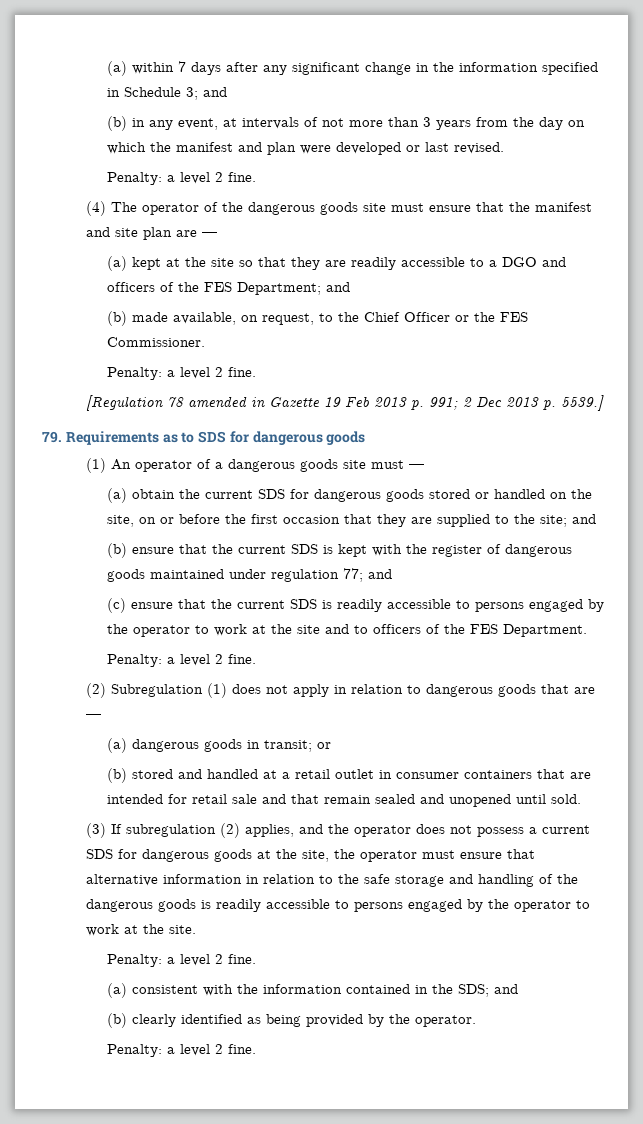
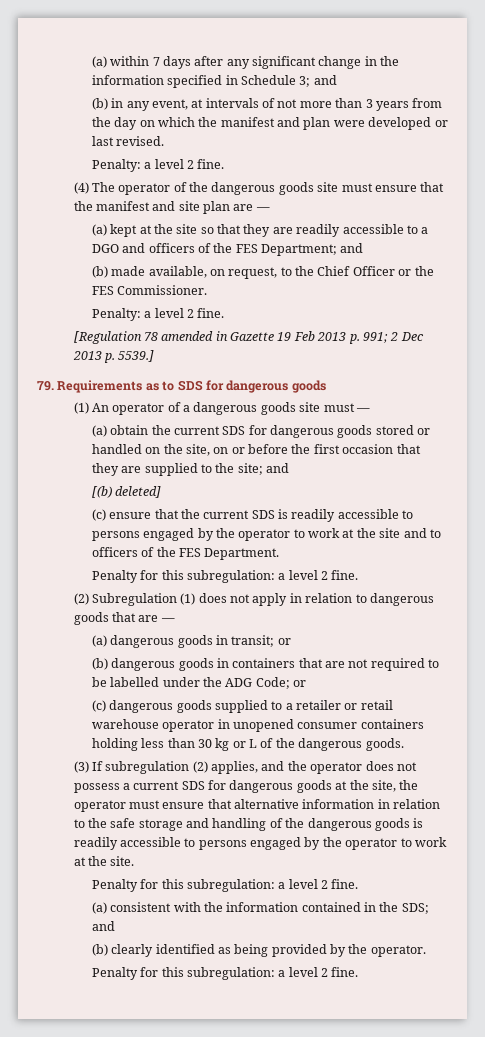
- (b) ensure that the current SDS is kept with the register of dangerous goods maintained under regulation 77; and
+ [(b) deleted]
  (c) ensure that the current SDS is readily accessible to persons engaged by the operator to work at the site and to officers of the FES Department.
- Penalty: a level 2 fine.
+ Penalty for this subregulation: a level 2 fine.
- (b) stored and handled at a retail outlet in consumer containers that are intended for retail sale and that remain sealed and unopened until sold.
+ (b) dangerous goods in containers that are not required to be labelled under the ADG Code; or
+ (c) dangerous goods supplied to a retailer or retail warehouse operator in unopened consumer containers holding less than 30 kg or L of the dangerous goods.
  (3) If subregulation (2) applies, and the operator does not possess a current SDS for dangerous goods at the site, the operator must ensure that alternative information in relation to the safe storage and handling of the dangerous goods is readily accessible to persons engaged by the operator to work at the site.
- Penalty: a level 2 fine.
+ Penalty for this subregulation: a level 2 fine.
  (b) clearly identified as being provided by the operator.
- Penalty: a level 2 fine.
+ Penalty for this subregulation: a level 2 fine.

